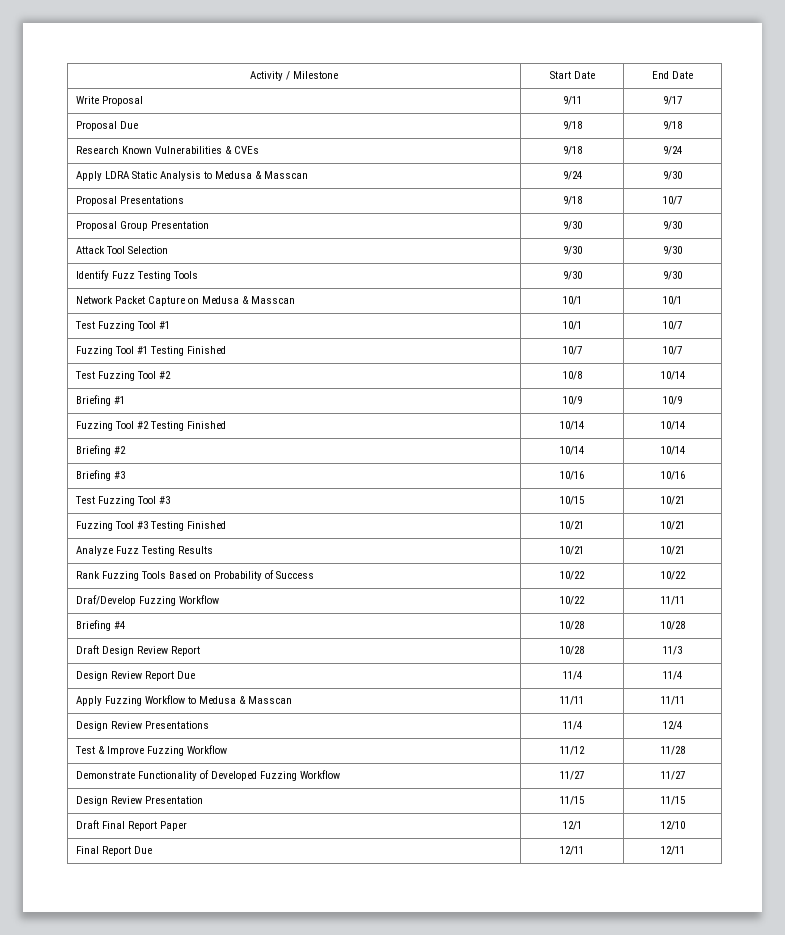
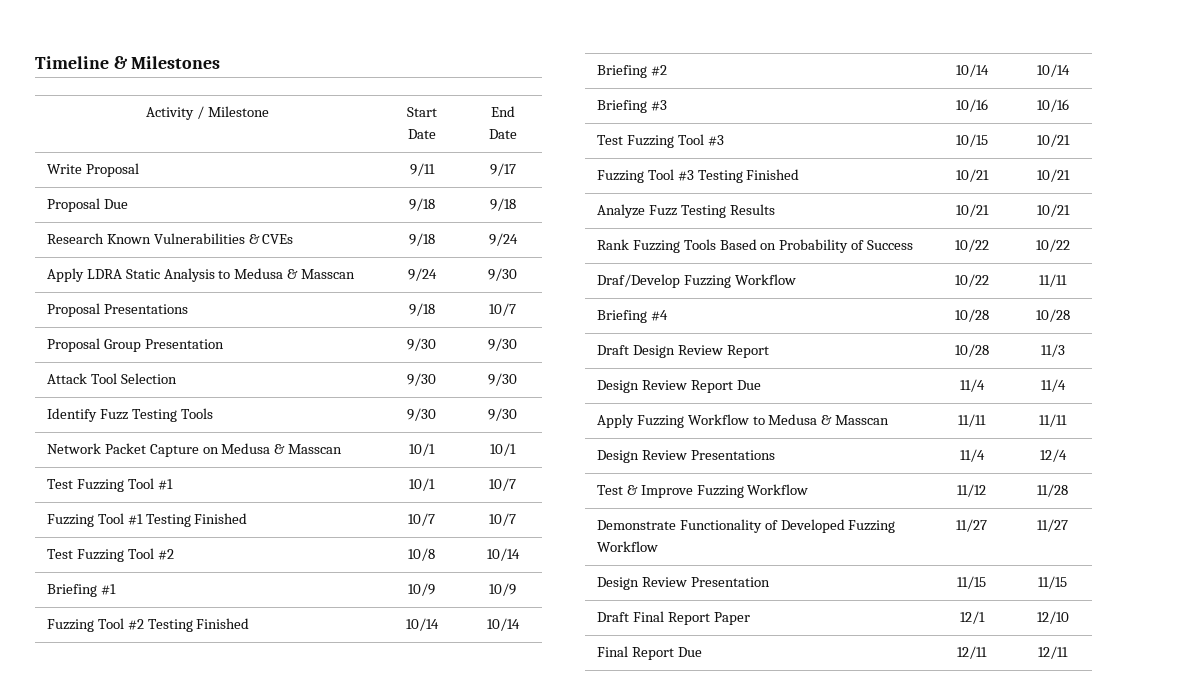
+ Timeline & Milestones

